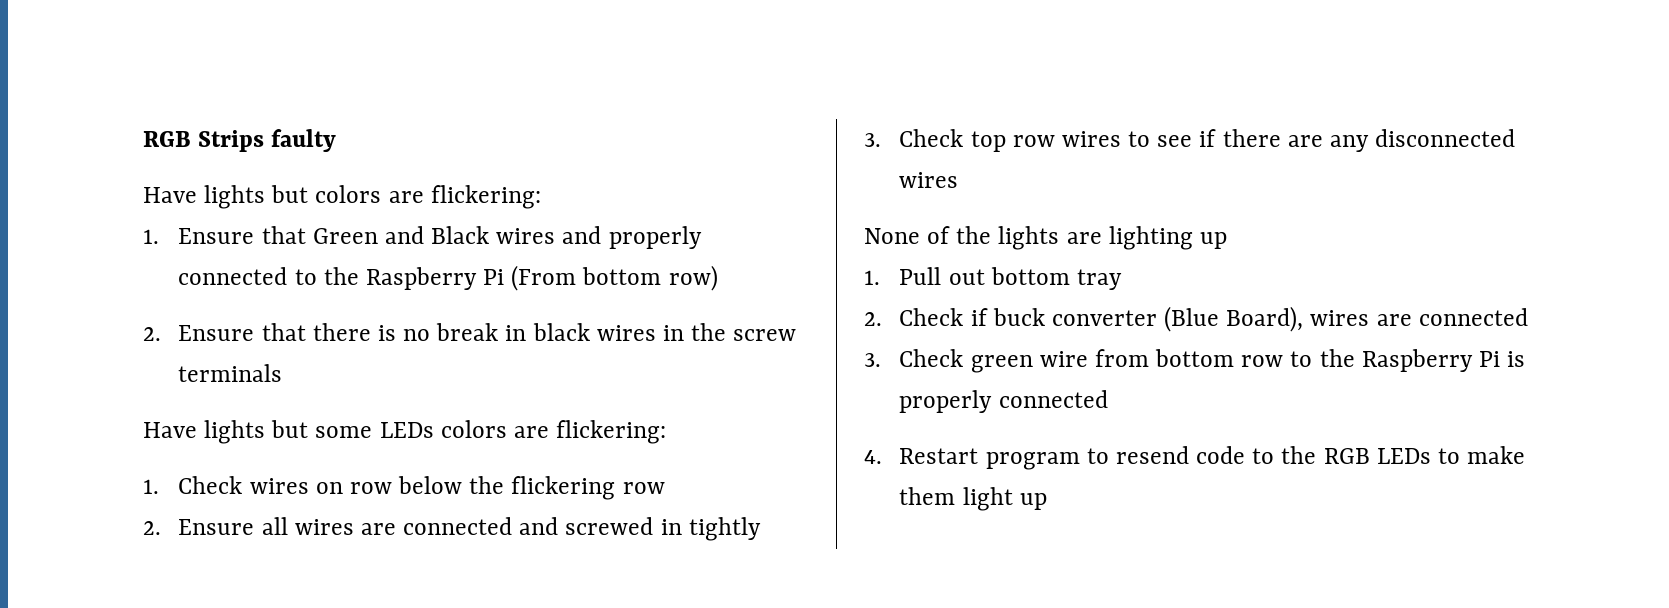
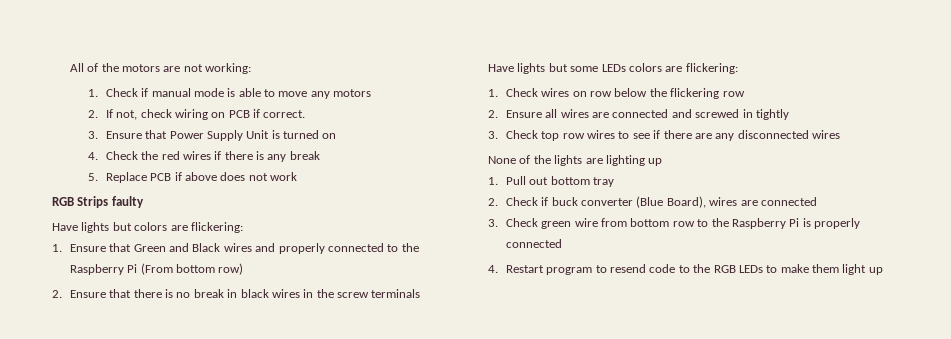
+ All of the motors are not working:
+ 1. Check if manual mode is able to move any motors
+ 2. If not, check wiring on PCB if correct.
+ 3. Ensure that Power Supply Unit is turned on
+ 4. Check the red wires if there is any break
+ 5. Replace PCB if above does not work

